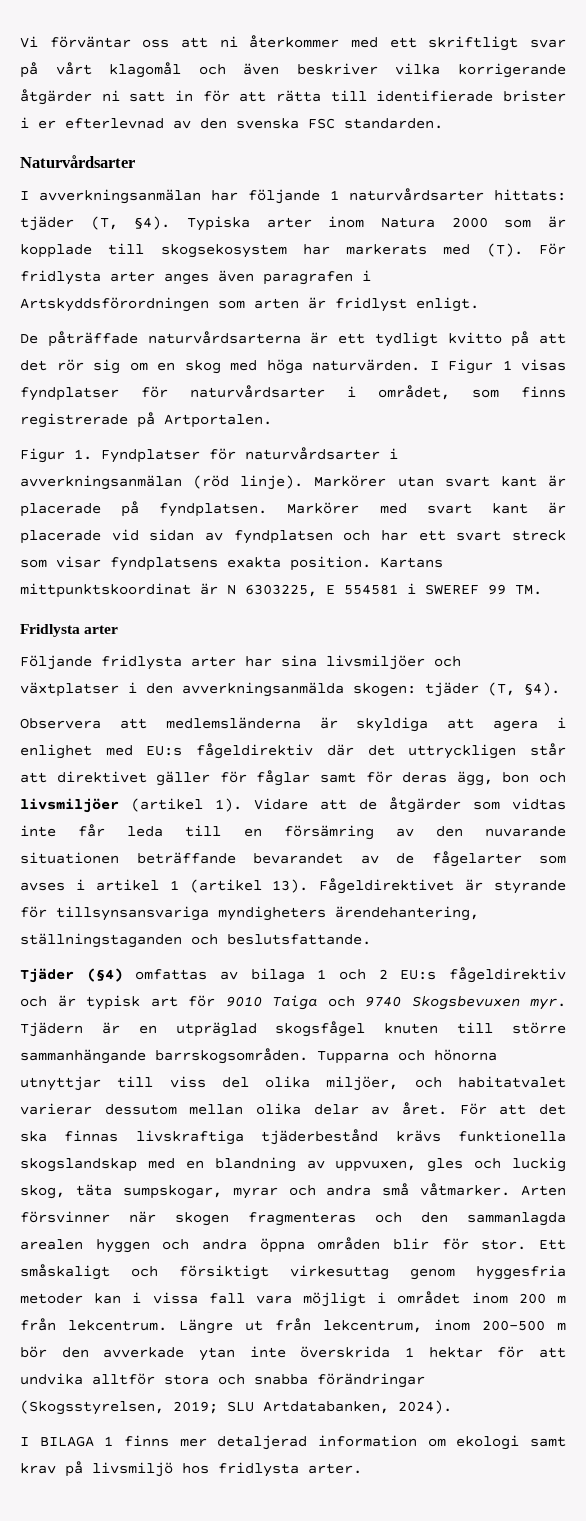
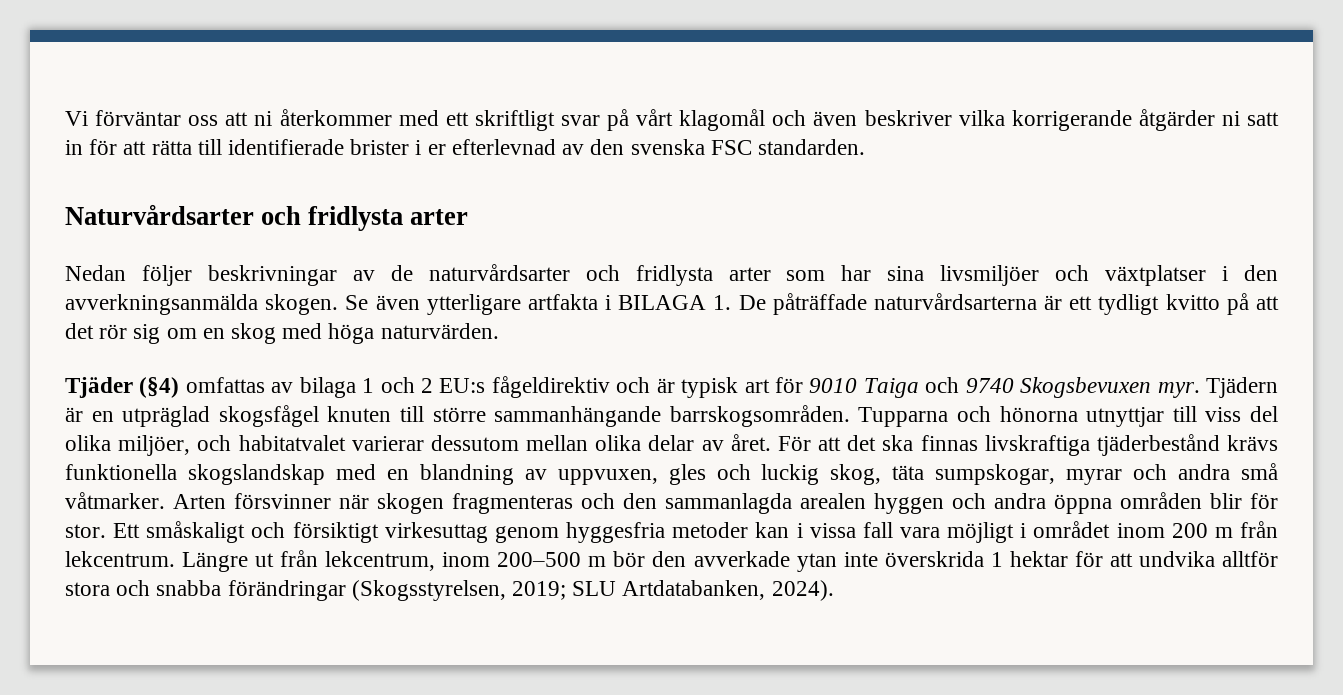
- Naturvårdsarter
- I avverkningsanmälan har följande 1 naturvårdsarter hittats: tjäder (T, §4). Typiska arter inom Natura 2000 som är kopplade till skogsekosystem har markerats med (T). För fridlysta arter anges även paragrafen i Artskyddsförordningen som arten är fridlyst enligt.
- De påträffade naturvårdsarterna är ett tydligt kvitto på att det rör sig om en skog med höga naturvärden. I Figur 1 visas fyndplatser för naturvårdsarter i området, som finns registrerade på Artportalen.
- Figur 1. Fyndplatser för naturvårdsarter i avverkningsanmälan (röd linje). Markörer utan svart kant är placerade på fyndplatsen. Markörer med svart kant är placerade vid sidan av fyndplatsen och har ett svart streck som visar fyndplatsens exakta position. Kartans mittpunktskoordinat är N 6303225, E 554581 i SWEREF 99 TM.
- Fridlysta arter
- Följande fridlysta arter har sina livsmiljöer och växtplatser i den avverkningsanmälda skogen: tjäder (T, §4).
- Observera att medlemsländerna är skyldiga att agera i enlighet med EU:s fågeldirektiv där det uttryckligen står att direktivet gäller för fåglar samt för deras ägg, bon och livsmiljöer (artikel 1). Vidare att de åtgärder som vidtas inte får leda till en försämring av den nuvarande situationen beträffande bevarandet av de fågelarter som avses i artikel 1 (artikel 13). Fågeldirektivet är styrande för tillsynsansvariga myndigheters ärendehantering, ställningstaganden och beslutsfattande.
+ Naturvårdsarter och fridlysta arter
+ Nedan följer beskrivningar av de naturvårdsarter och fridlysta arter som har sina livsmiljöer och växtplatser i den avverkningsanmälda skogen. Se även ytterligare artfakta i BILAGA 1. De påträffade naturvårdsarterna är ett tydligt kvitto på att det rör sig om en skog med höga naturvärden.
- I BILAGA 1 finns mer detaljerad information om ekologi samt krav på livsmiljö hos fridlysta arter.

